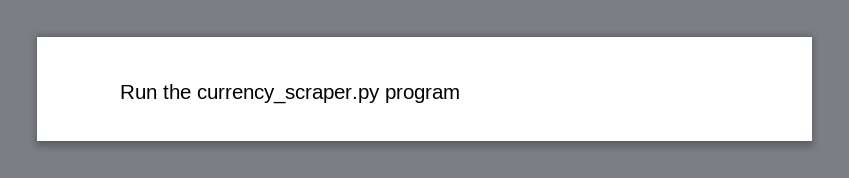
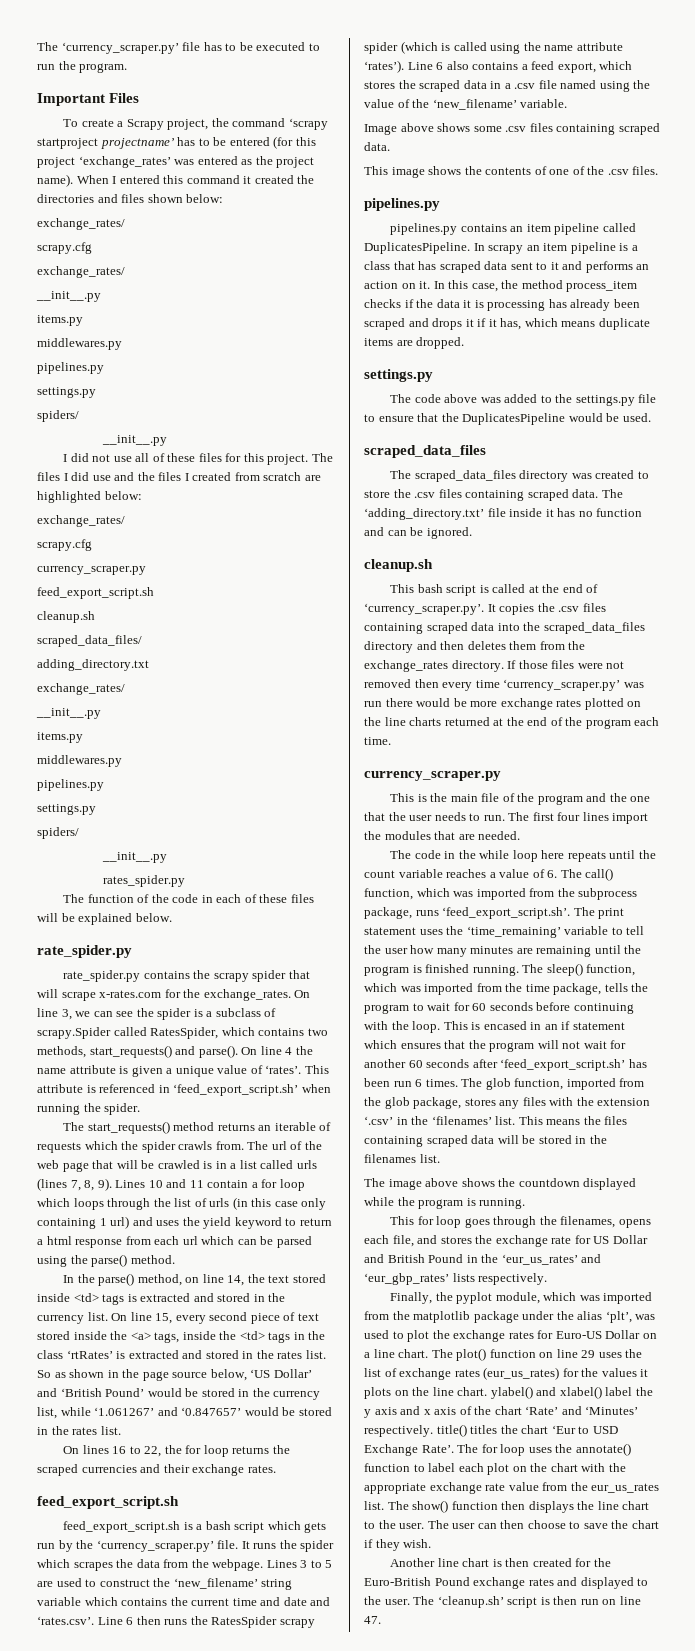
- Run the currency_scraper.py program
+ The ‘currency_scraper.py’ file has to be executed to run the program.
+ Important Files
+ To create a Scrapy project, the command ‘scrapy startproject projectname’ has to be entered (for this project ‘exchange_rates’ was entered as the project name). When I entered this command it created the directories and files shown below:
+ exchange_rates/
+ scrapy.cfg
+ exchange_rates/
+ __init__.py
+ items.py
+ middlewares.py
+ pipelines.py
+ settings.py
+ spiders/
+ __init__.py
+ I did not use all of these files for this project. The files I did use and the files I created from scratch are highlighted below:
+ exchange_rates/
+ scrapy.cfg
+ currency_scraper.py
+ feed_export_script.sh
+ cleanup.sh
+ scraped_data_files/
+ adding_directory.txt
+ exchange_rates/
+ __init__.py
+ items.py
+ middlewares.py
+ pipelines.py
+ settings.py
+ spiders/
+ __init__.py
+ rates_spider.py
+ The function of the code in each of these files will be explained below.
+ rate_spider.py
+ rate_spider.py contains the scrapy spider that will scrape x-rates.com for the exchange_rates. On line 3, we can see the spider is a subclass of scrapy.Spider called RatesSpider, which contains two methods, start_requests() and parse(). On line 4 the name attribute is given a unique value of ‘rates’. This attribute is referenced in ‘feed_export_script.sh’ when running the spider.
+ The start_requests() method returns an iterable of requests which the spider crawls from. The url of the web page that will be crawled is in a list called urls (lines 7, 8, 9). Lines 10 and 11 contain a for loop which loops through the list of urls (in this case only containing 1 url) and uses the yield keyword to return a html response from each url which can be parsed using the parse() method.
+ In the parse() method, on line 14, the text stored inside <td> tags is extracted and stored in the currency list. On line 15, every second piece of text stored inside the <a> tags, inside the <td> tags in the class ‘rtRates’ is extracted and stored in the rates list. So as shown in the page source below, ‘US Dollar’ and ‘British Pound’ would be stored in the currency list, while ‘1.061267’ and ‘0.847657’ would be stored in the rates list.
+ On lines 16 to 22, the for loop returns the scraped currencies and their exchange rates.
+ feed_export_script.sh
+ feed_export_script.sh is a bash script which gets run by the ‘currency_scraper.py’ file. It runs the spider which scrapes the data from the webpage. Lines 3 to 5 are used to construct the ‘new_filename’ string variable which contains the current time and date and ‘rates.csv’. Line 6 then runs the RatesSpider scrapy spider (which is called using the name attribute ‘rates’). Line 6 also contains a feed export, which stores the scraped data in a .csv file named using the value of the ‘new_filename’ variable.
+ Image above shows some .csv files containing scraped data.
+ This image shows the contents of one of the .csv files.
+ pipelines.py
+ pipelines.py contains an item pipeline called DuplicatesPipeline. In scrapy an item pipeline is a class that has scraped data sent to it and performs an action on it. In this case, the method process_item checks if the data it is processing has already been scraped and drops it if it has, which means duplicate items are dropped.
+ settings.py
+ The code above was added to the settings.py file to ensure that the DuplicatesPipeline would be used.
+ scraped_data_files
+ The scraped_data_files directory was created to store the .csv files containing scraped data. The ‘adding_directory.txt’ file inside it has no function and can be ignored.
+ cleanup.sh
+ This bash script is called at the end of ‘currency_scraper.py’. It copies the .csv files containing scraped data into the scraped_data_files directory and then deletes them from the exchange_rates directory. If those files were not removed then every time ‘currency_scraper.py’ was run there would be more exchange rates plotted on the line charts returned at the end of the program each time.
+ currency_scraper.py
+ This is the main file of the program and the one that the user needs to run. The first four lines import the modules that are needed.
+ The code in the while loop here repeats until the count variable reaches a value of 6. The call() function, which was imported from the subprocess package, runs ‘feed_export_script.sh’. The print statement uses the ‘time_remaining’ variable to tell the user how many minutes are remaining until the program is finished running. The sleep() function, which was imported from the time package, tells the program to wait for 60 seconds before continuing with the loop. This is encased in an if statement which ensures that the program will not wait for another 60 seconds after ‘feed_export_script.sh’ has been run 6 times. The glob function, imported from the glob package, stores any files with the extension ‘.csv’ in the ‘filenames’ list. This means the files containing scraped data will be stored in the filenames list.
+ The image above shows the countdown displayed while the program is running.
+ This for loop goes through the filenames, opens each file, and stores the exchange rate for US Dollar and British Pound in the ‘eur_us_rates’ and ‘eur_gbp_rates’ lists respectively.
+ Finally, the pyplot module, which was imported from the matplotlib package under the alias ‘plt’, was used to plot the exchange rates for Euro-US Dollar on a line chart. The plot() function on line 29 uses the list of exchange rates (eur_us_rates) for the values it plots on the line chart. ylabel() and xlabel() label the y axis and x axis of the chart ‘Rate’ and ‘Minutes’ respectively. title() titles the chart ‘Eur to USD Exchange Rate’. The for loop uses the annotate() function to label each plot on the chart with the appropriate exchange rate value from the eur_us_rates list. The show() function then displays the line chart to the user. The user can then choose to save the chart if they wish.
+ Another line chart is then created for the Euro-British Pound exchange rates and displayed to the user. The ‘cleanup.sh’ script is then run on line 47.

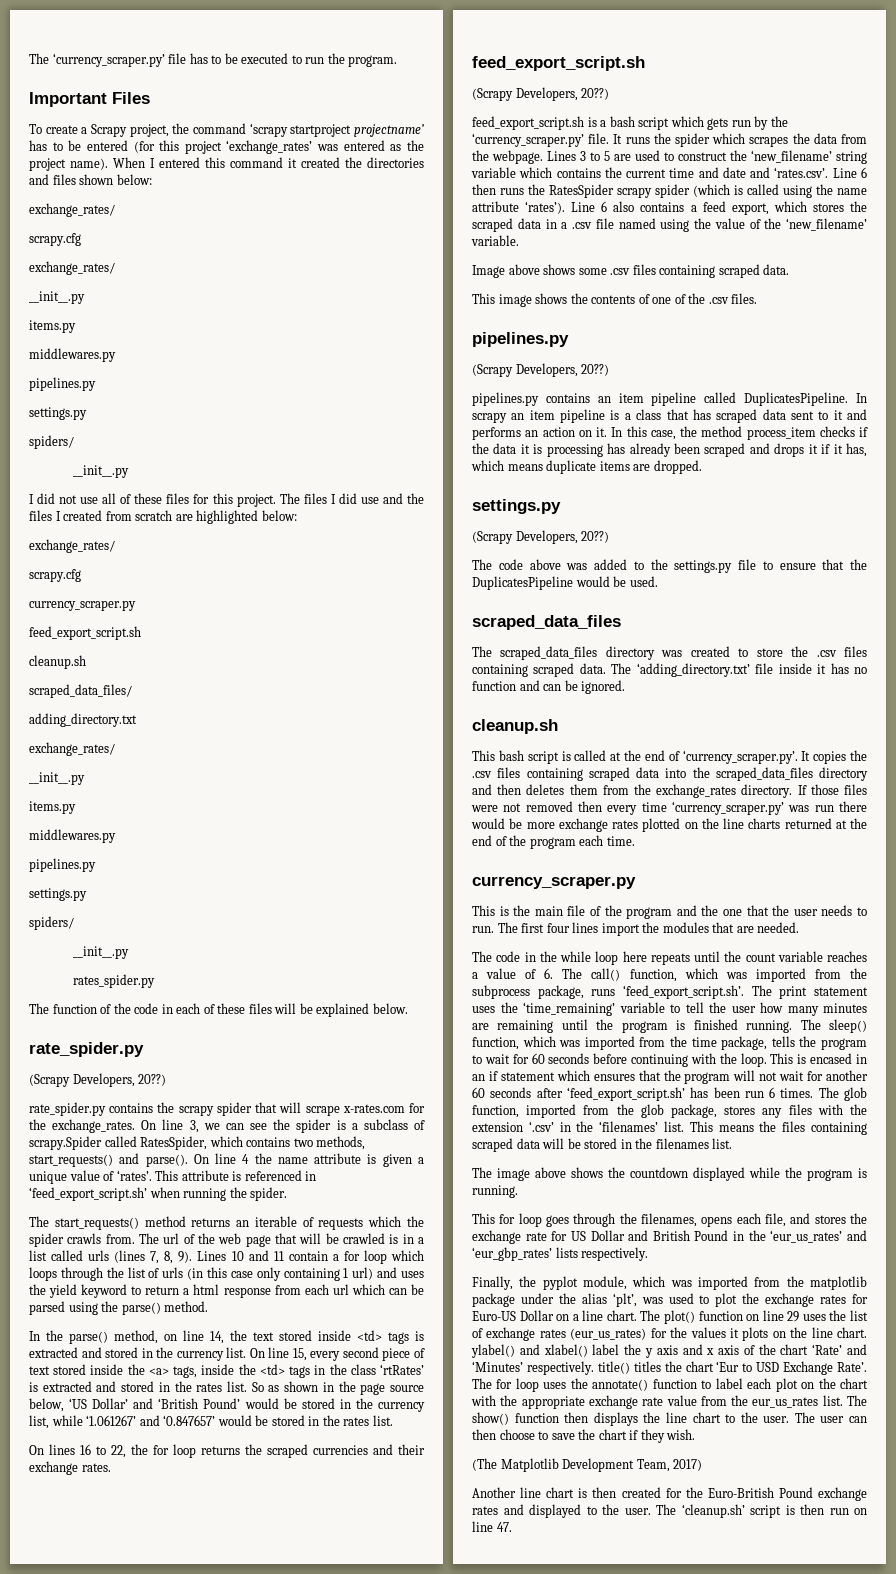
  The function of the code in each of these files will be explained below.
  rate_spider.py
+ (Scrapy Developers, 20??)
  On lines 16 to 22, the for loop returns the scraped currencies and their exchange rates.
  feed_export_script.sh
+ (Scrapy Developers, 20??)
  This image shows the contents of one of the .csv files.
  pipelines.py
+ (Scrapy Developers, 20??)
  In this case, the method process_item checks if the data it is processing has already been scraped and drops it if it has, which means duplicate items are dropped.
  settings.py
+ (Scrapy Developers, 20??)
+ (The Matplotlib Development Team, 2017)

